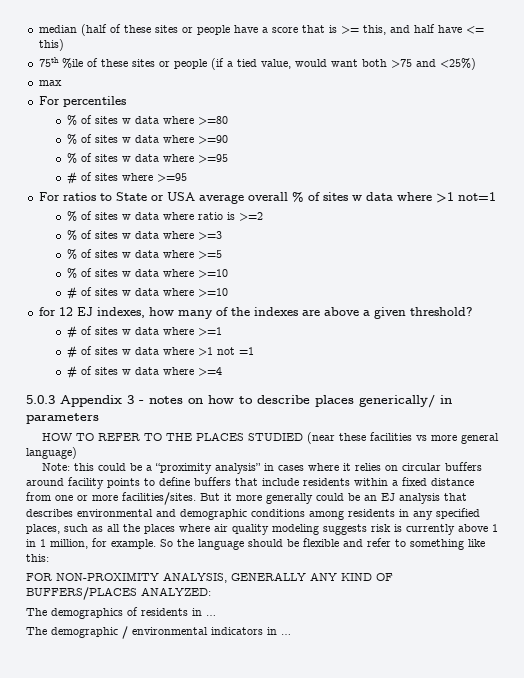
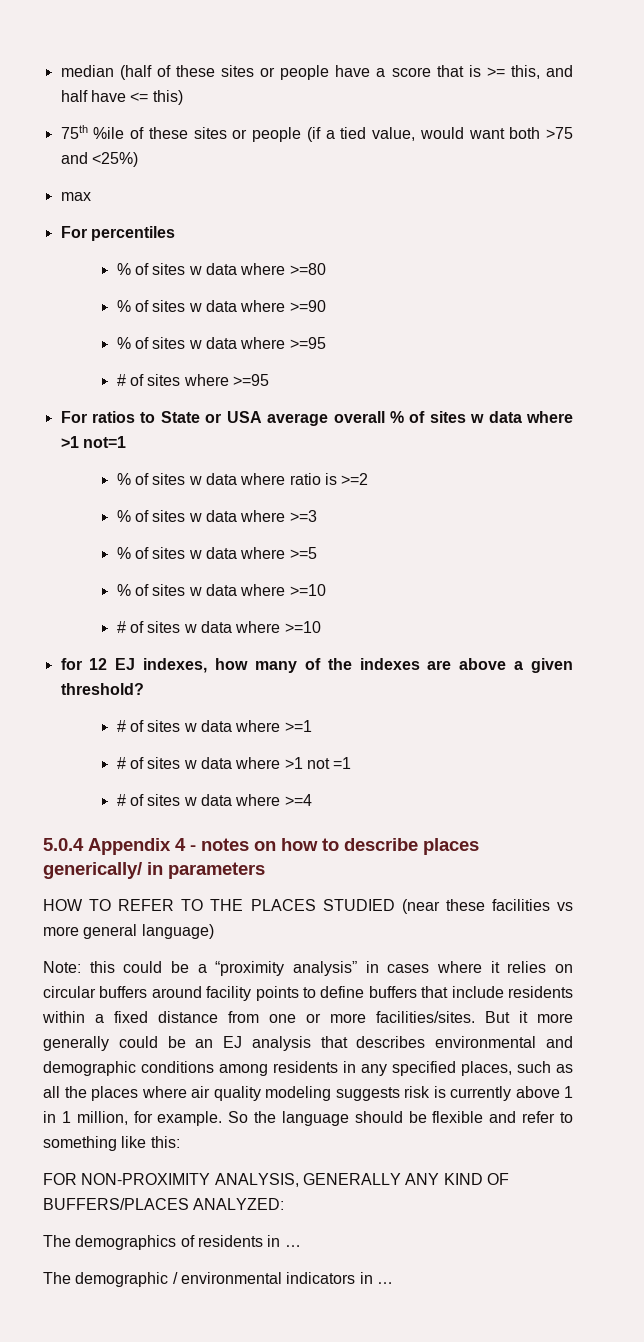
- 5.0.3 Appendix 3 - notes on how to describe places generically/ in parameters
+ 5.0.4 Appendix 4 - notes on how to describe places generically/ in parameters

